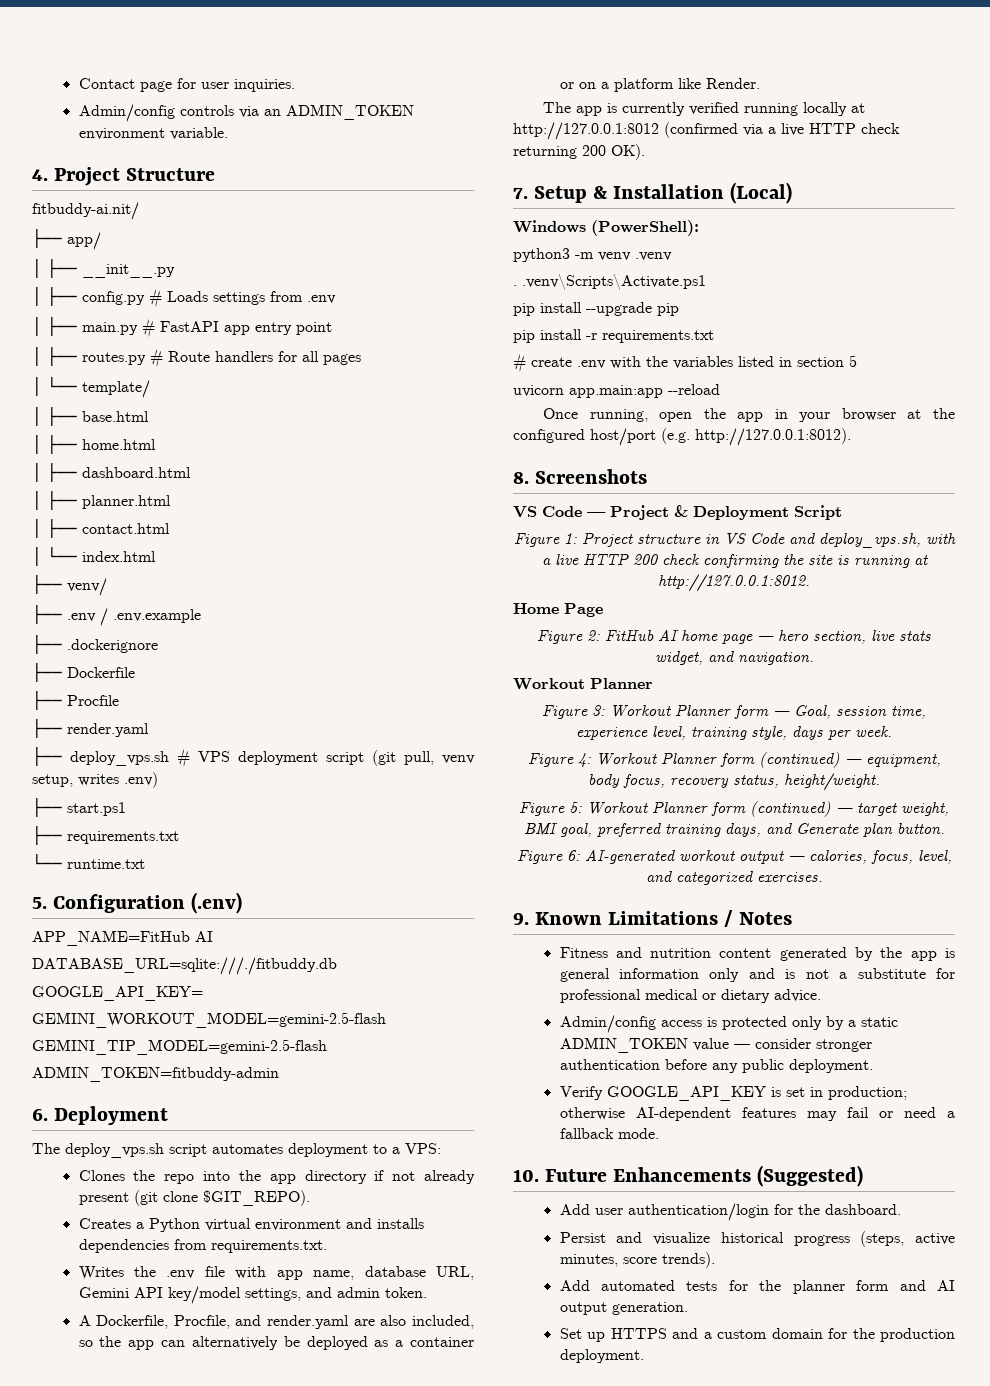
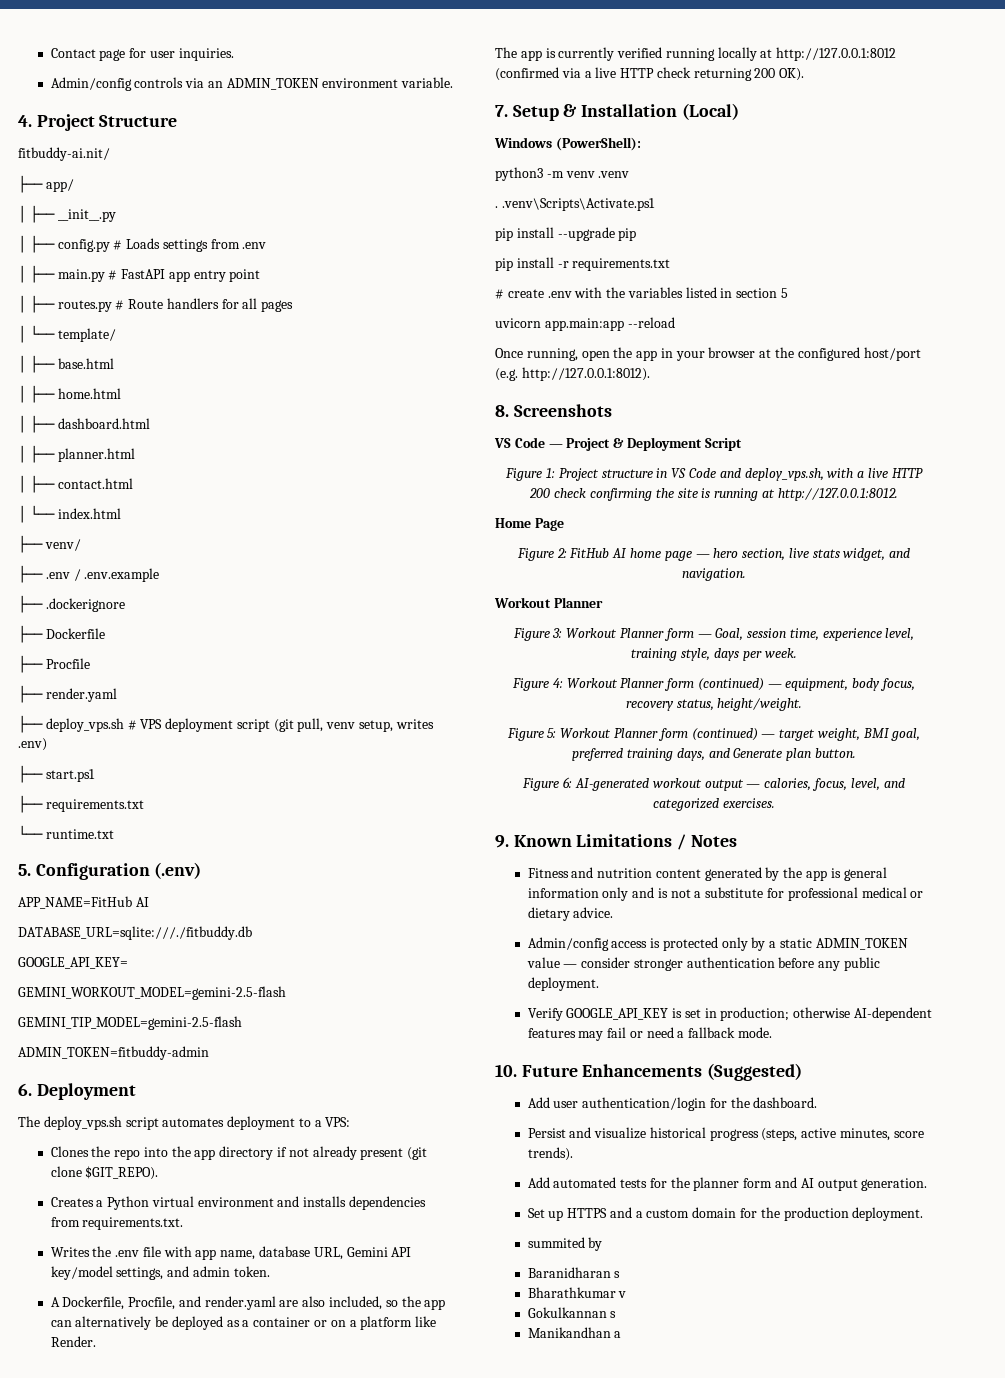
+ summited by
+ Baranidharan s
+ Bharathkumar v
+ Gokulkannan s
+ Manikandhan a

